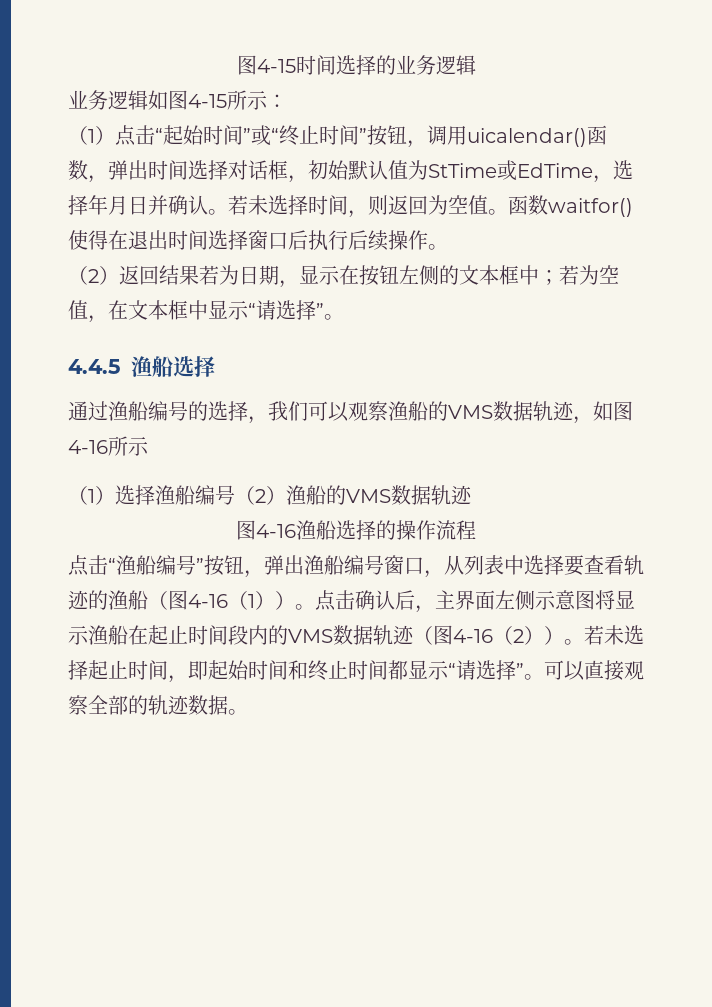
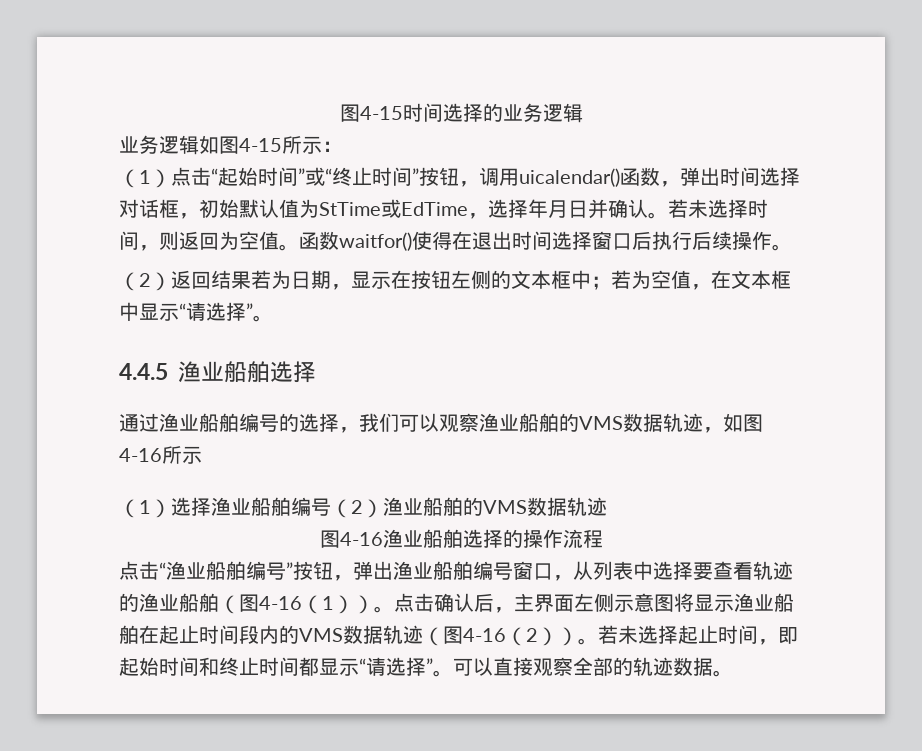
- 4.4.5渔船选择
+ 4.4.5渔业船舶选择
- 通过渔船编号的选择，我们可以观察渔船的VMS数据轨迹，如图4-16所示
+ 通过渔业船舶编号的选择，我们可以观察渔业船舶的VMS数据轨迹，如图4-16所示
- （1）选择渔船编号（2）渔船的VMS数据轨迹
+ （1）选择渔业船舶编号（2）渔业船舶的VMS数据轨迹
- 图4-16渔船选择的操作流程
+ 图4-16渔业船舶选择的操作流程
- 点击“渔船编号”按钮，弹出渔船编号窗口，从列表中选择要查看轨迹的渔船（图4-16（1））。
+ 点击“渔业船舶编号”按钮，弹出渔业船舶编号窗口，从列表中选择要查看轨迹的渔业船舶（图4-16（1））。
- 点击确认后，主界面左侧示意图将显示渔船在起止时间段内的VMS数据轨迹（图4-16（2））。
+ 点击确认后，主界面左侧示意图将显示渔业船舶在起止时间段内的VMS数据轨迹（图4-16（2））。

